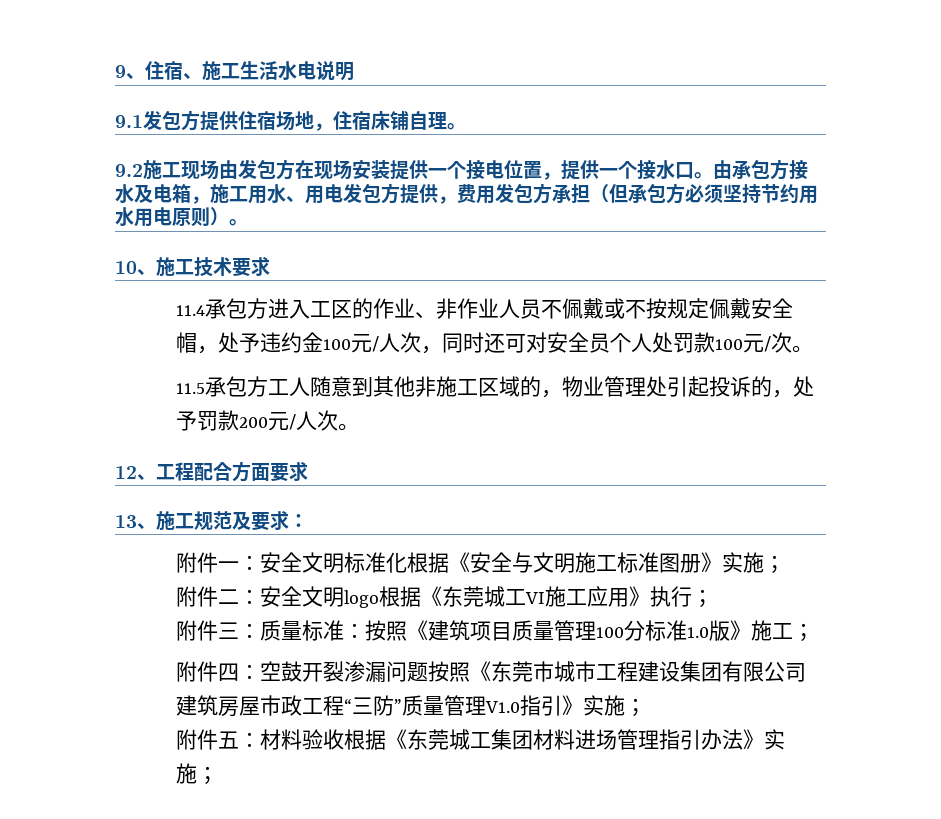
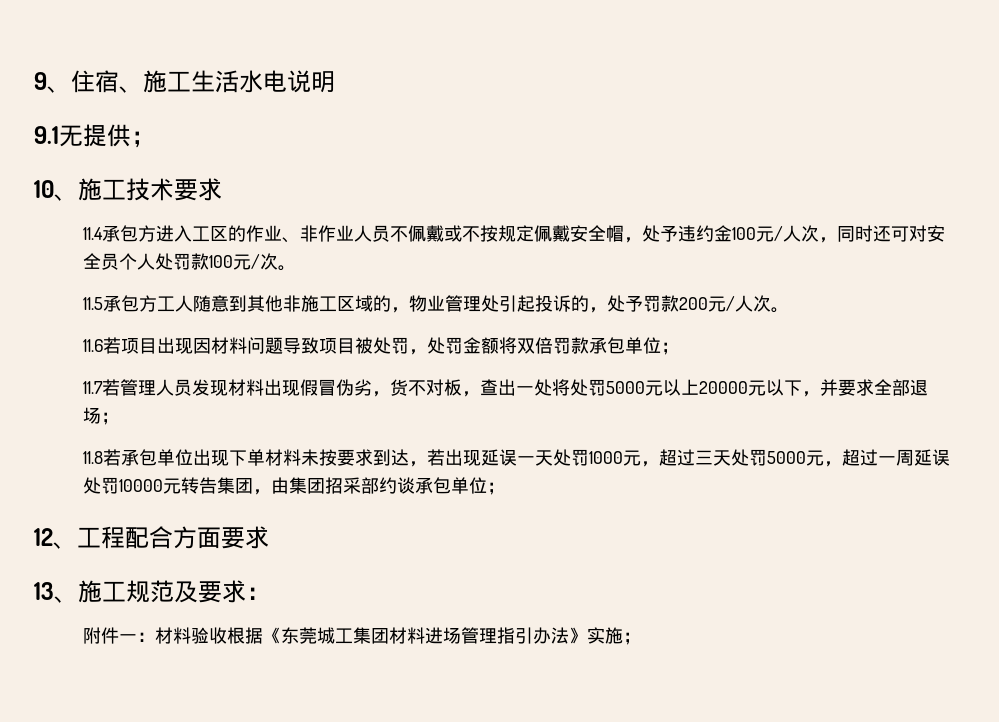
- 9.1发包方提供住宿场地，住宿床铺自理。
- 9.2施工现场由发包方在现场安装提供一个接电位置，提供一个接水口。由承包方接水及电箱，施工用水、用电发包方提供，费用发包方承担（但承包方必须坚持节约用水用电原则）。
+ 9.1无提供；
+ 11.6若项目出现因材料问题导致项目被处罚，处罚金额将双倍罚款承包单位；
+ 11.7若管理人员发现材料出现假冒伪劣，货不对板，查出一处将处罚5000元以上20000元以下，并要求全部退场；
+ 11.8若承包单位出现下单材料未按要求到达，若出现延误一天处罚1000元，超过三天处罚5000元，超过一周延误处罚10000元转告集团，由集团招采部约谈承包单位；
- 附件一：安全文明标准化根据《安全与文明施工标准图册》实施；
- 附件二：安全文明logo根据《东莞城工VI施工应用》执行；
- 附件三：质量标准：按照《建筑项目质量管理100分标准1.0版》施工；
- 附件四：空鼓开裂渗漏问题按照《东莞市城市工程建设集团有限公司建筑房屋市政工程“三防”质量管理V1.0指引》实施；
- 附件五：材料验收根据《东莞城工集团材料进场管理指引办法》实施；
+ 附件一：材料验收根据《东莞城工集团材料进场管理指引办法》实施；

